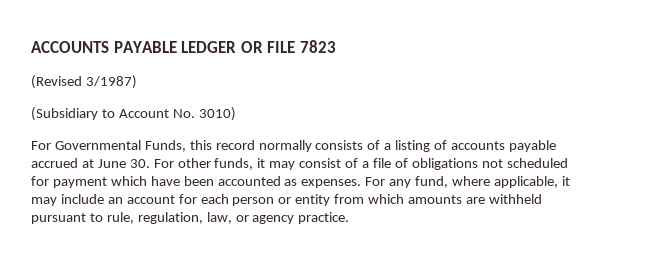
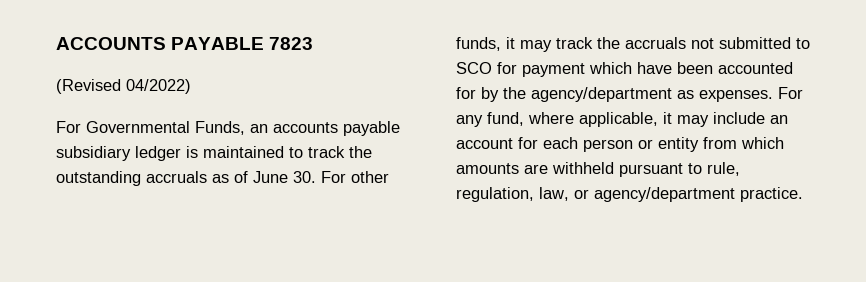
- ACCOUNTS PAYABLE LEDGER OR FILE 7823
+ ACCOUNTS PAYABLE 7823
- (Revised 3/1987)
- (Subsidiary to Account No. 3010)
- For Governmental Funds, this record normally consists of a listing of accounts payable accrued at June 30. For other funds, it may consist of a file of obligations not scheduled for payment which have been accounted as expenses.
+ (Revised 04/2022)
+ For Governmental Funds, an accounts payable subsidiary ledger is maintained to track the outstanding accruals as of June 30. For other funds, it may track the accruals not submitted to SCO for payment which have been accounted for by the agency/department as expenses.
- For any fund, where applicable, it may include an account for each person or entity from which amounts are withheld pursuant to rule, regulation, law, or agency practice.
+ For any fund, where applicable, it may include an account for each person or entity from which amounts are withheld pursuant to rule, regulation, law, or agency/department practice.

